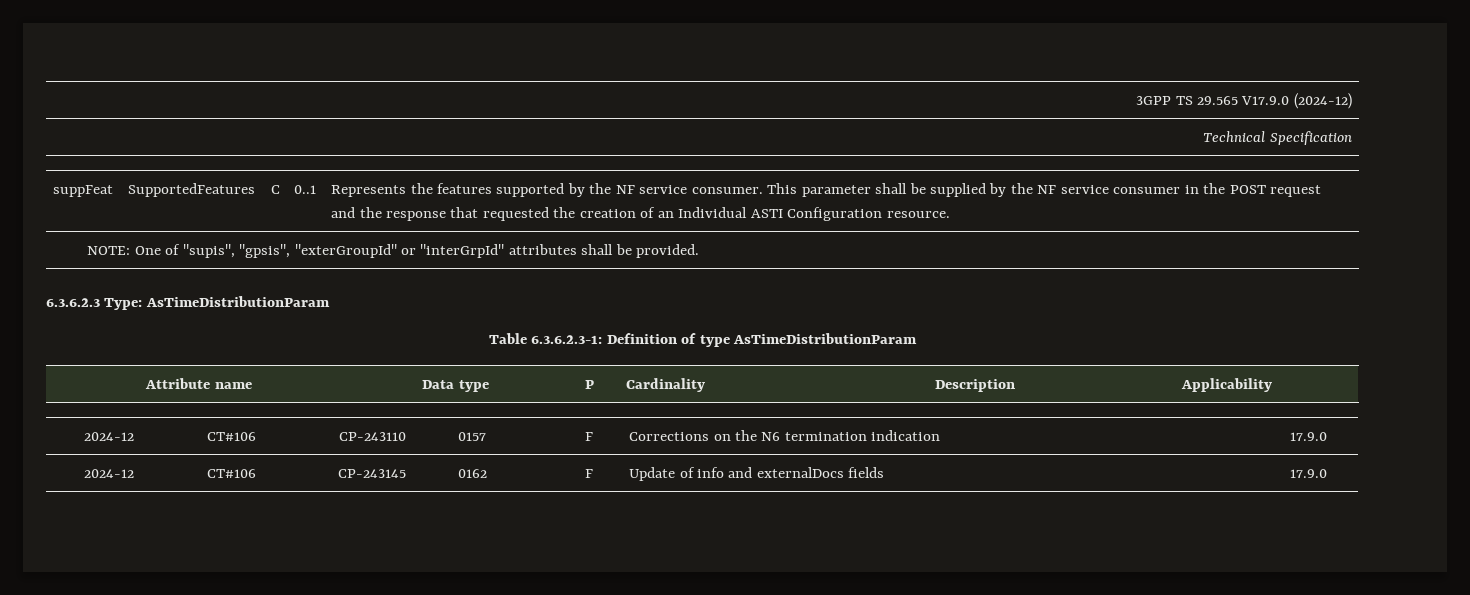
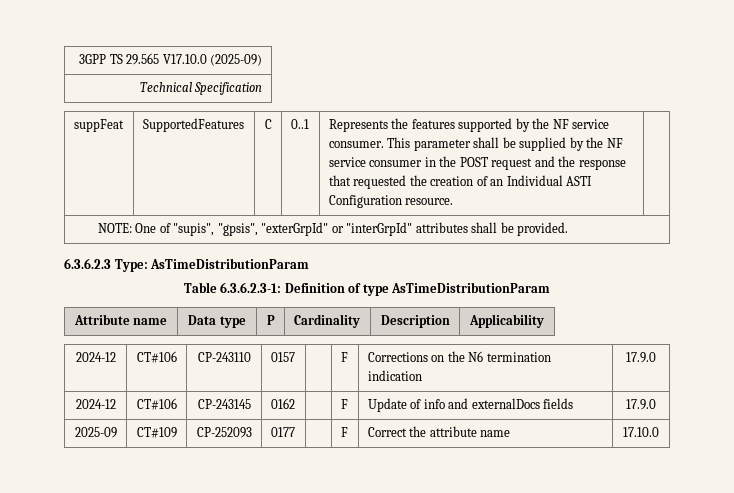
- 3GPP TS 29.565 V17.9.0 (2024-12)
+ 3GPP TS 29.565 V17.10.0 (2025-09)
- NOTE: One of "supis", "gpsis", "exterGroupId" or "interGrpId" attributes shall be provided.
+ NOTE: One of "supis", "gpsis", "exterGrpId" or "interGrpId" attributes shall be provided.
+ 2025-09 | CT#109 | CP-252093 | 0177 | | F | Correct the attribute name | 17.10.0

